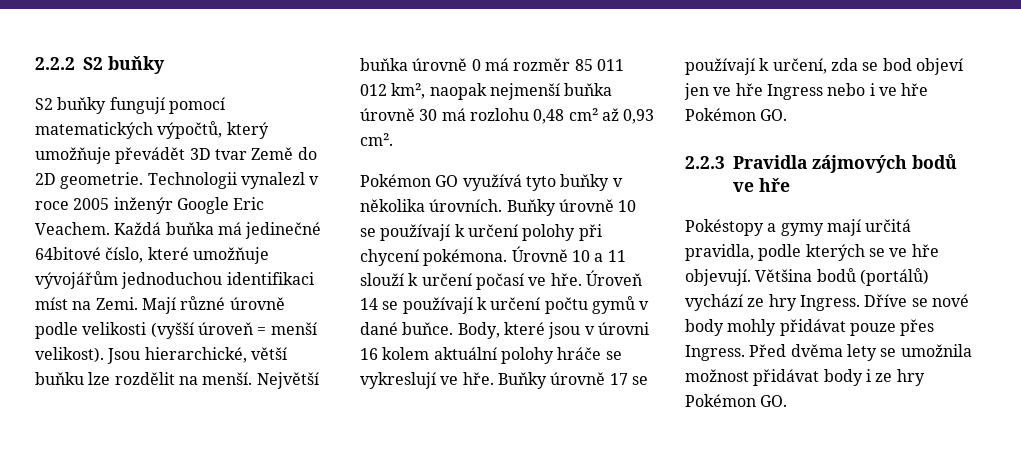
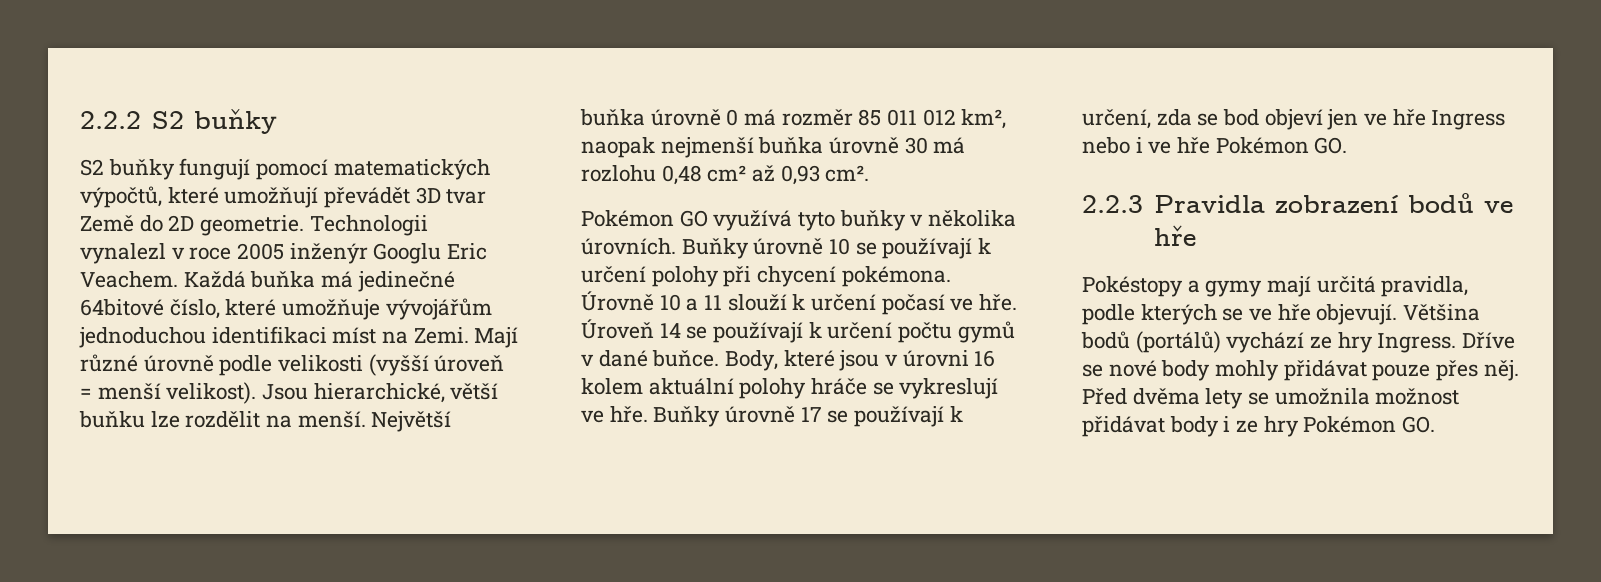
- S2 buňky fungují pomocí matematických výpočtů, který umožňuje převádět 3D tvar Země do 2D geometrie.
+ S2 buňky fungují pomocí matematických výpočtů, které umožňují převádět 3D tvar Země do 2D geometrie.
- Technologii vynalezl v roce 2005 inženýr Google Eric Veachem.
+ Technologii vynalezl v roce 2005 inženýr Googlu Eric Veachem.
- 2.2.3 Pravidla zájmových bodů ve hře
+ 2.2.3 Pravidla zobrazení bodů ve hře
- Dříve se nové body mohly přidávat pouze přes Ingress.
+ Dříve se nové body mohly přidávat pouze přes něj.

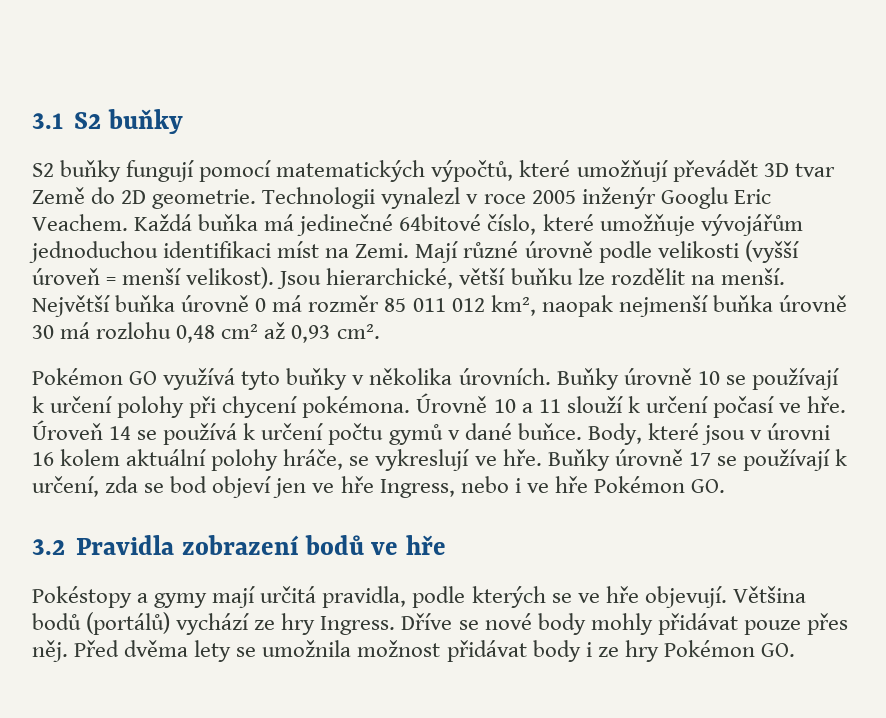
- 2.2.2 S2 buňky
+ 3.1 S2 buňky
- Úroveň 14 se používají k určení počtu gymů v dané buňce.
+ Úroveň 14 se používá k určení počtu gymů v dané buňce.
- Body, které jsou v úrovni 16 kolem aktuální polohy hráče se vykreslují ve hře.
+ Body, které jsou v úrovni 16 kolem aktuální polohy hráče, se vykreslují ve hře.
- Buňky úrovně 17 se používají k určení, zda se bod objeví jen ve hře Ingress nebo i ve hře Pokémon GO.
+ Buňky úrovně 17 se používají k určení, zda se bod objeví jen ve hře Ingress, nebo i ve hře Pokémon GO.
- 2.2.3 Pravidla zobrazení bodů ve hře
+ 3.2 Pravidla zobrazení bodů ve hře

